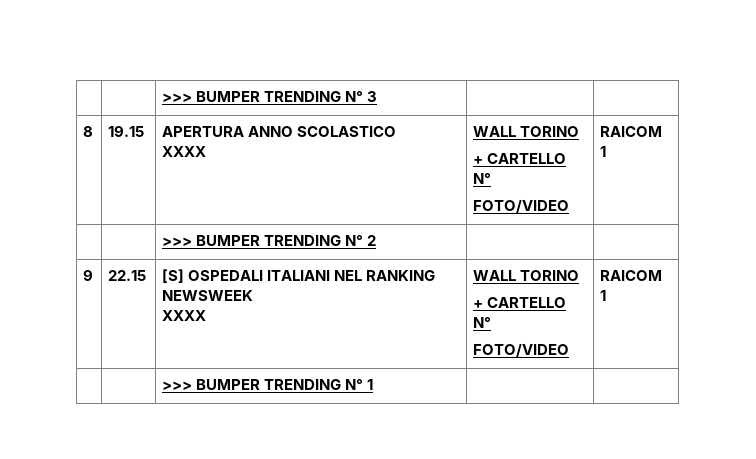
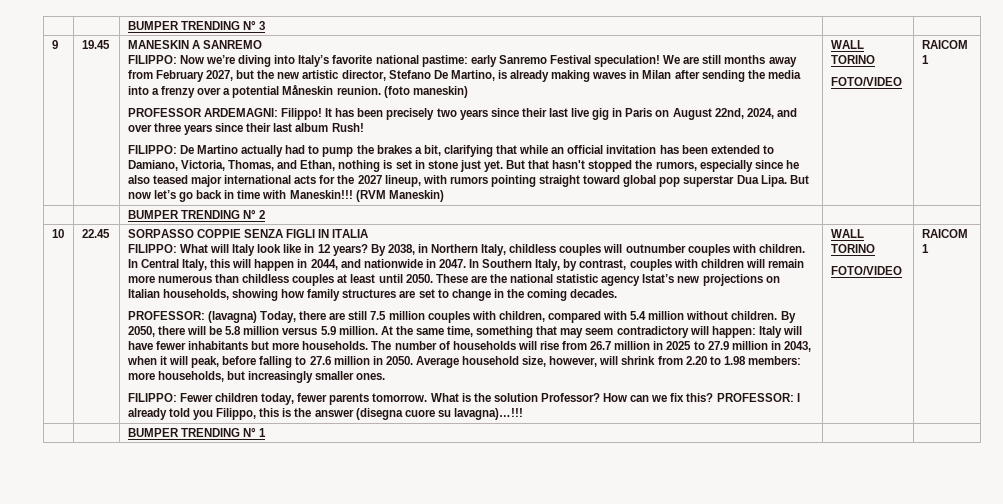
- | | >>> BUMPER TRENDING N° 3 | |
+ | | BUMPER TRENDING N° 3 | |
- 8 | 19.15 | APERTURA ANNO SCOLASTICO
- XXXX | WALL TORINO
- + CARTELLO N°
+ 9 | 19.45 | MANESKIN A SANREMO
+ FILIPPO: Now we’re diving into Italy’s favorite national pastime: early Sanremo Festival speculation! We are still months away from February 2027, but the new artistic director, Stefano De Martino, is already making waves in Milan after sending the media into a frenzy over a potential Måneskin reunion. (foto maneskin)
+ PROFESSOR ARDEMAGNI: Filippo! It has been precisely two years since their last live gig in Paris on August 22nd, 2024, and over three years since their last album Rush!
+ FILIPPO: De Martino actually had to pump the brakes a bit, clarifying that while an official invitation has been extended to Damiano, Victoria, Thomas, and Ethan, nothing is set in stone just yet. But that hasn't stopped the rumors, especially since he also teased major international acts for the 2027 lineup, with rumors pointing straight toward global pop superstar Dua Lipa. But now let’s go back in time with Maneskin!!! (RVM Maneskin) | WALL TORINO
  FOTO/VIDEO | RAICOM 1
- | | >>> BUMPER TRENDING N° 2 | |
+ | | BUMPER TRENDING N° 2 | |
- 9 | 22.15 | [S] OSPEDALI ITALIANI NEL RANKING NEWSWEEK
- XXXX | WALL TORINO
- + CARTELLO N°
+ 10 | 22.45 | SORPASSO COPPIE SENZA FIGLI IN ITALIA
+ FILIPPO: What will Italy look like in 12 years? By 2038, in Northern Italy, childless couples will outnumber couples with children. In Central Italy, this will happen in 2044, and nationwide in 2047. In Southern Italy, by contrast, couples with children will remain more numerous than childless couples at least until 2050. These are the national statistic agency Istat’s new projections on Italian households, showing how family structures are set to change in the coming decades.
+ PROFESSOR: (lavagna) Today, there are still 7.5 million couples with children, compared with 5.4 million without children. By 2050, there will be 5.8 million versus 5.9 million. At the same time, something that may seem contradictory will happen: Italy will have fewer inhabitants but more households. The number of households will rise from 26.7 million in 2025 to 27.9 million in 2043, when it will peak, before falling to 27.6 million in 2050. Average household size, however, will shrink from 2.20 to 1.98 members: more households, but increasingly smaller ones.
+ FILIPPO: Fewer children today, fewer parents tomorrow. What is the solution Professor? How can we fix this? PROFESSOR: I already told you Filippo, this is the answer (disegna cuore su lavagna)…!!! | WALL TORINO
  FOTO/VIDEO | RAICOM 1
- | | >>> BUMPER TRENDING N° 1 | |
+ | | BUMPER TRENDING N° 1 | |

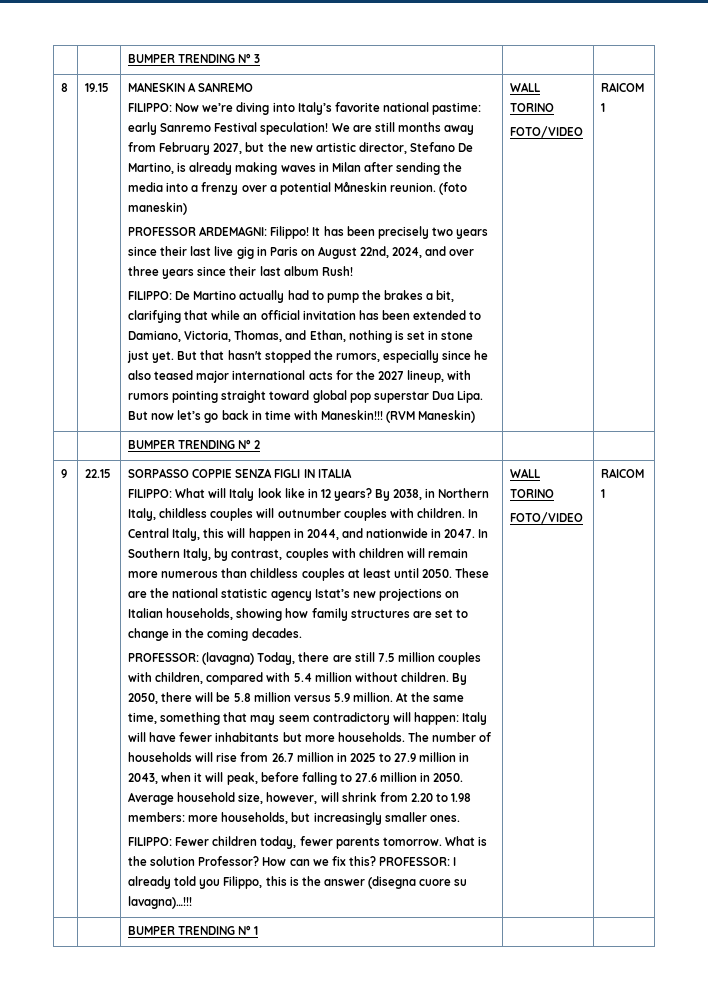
- 9 | 19.45
+ 8 | 19.15
- 10 | 22.45
+ 9 | 22.15

